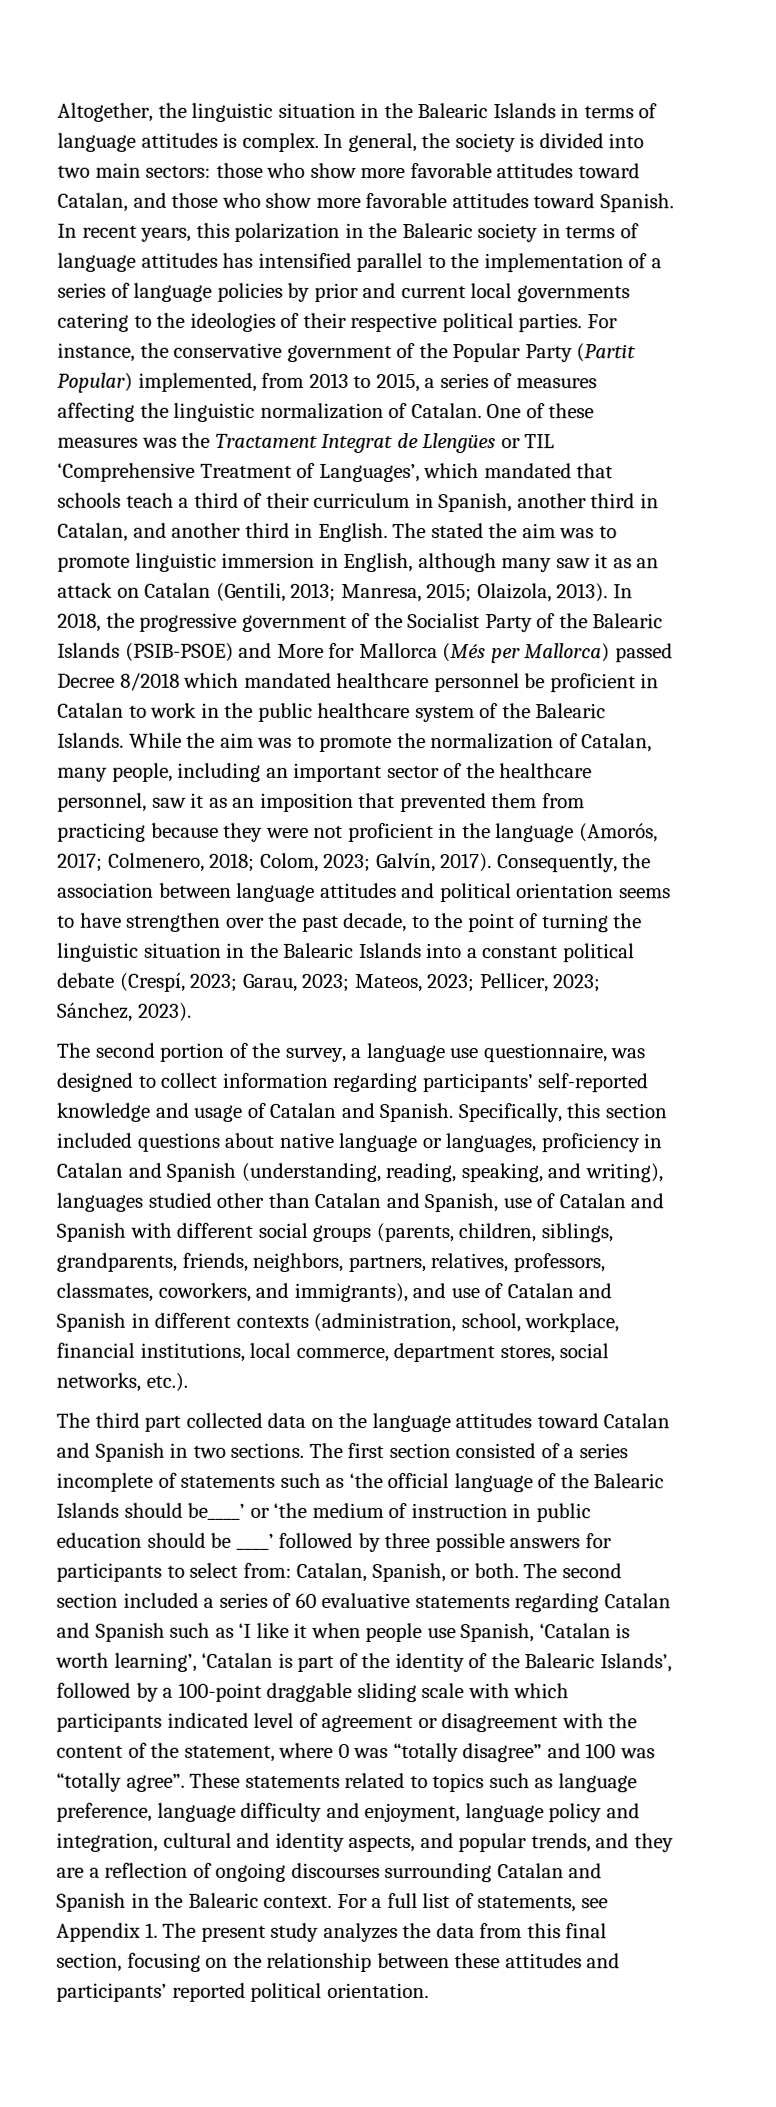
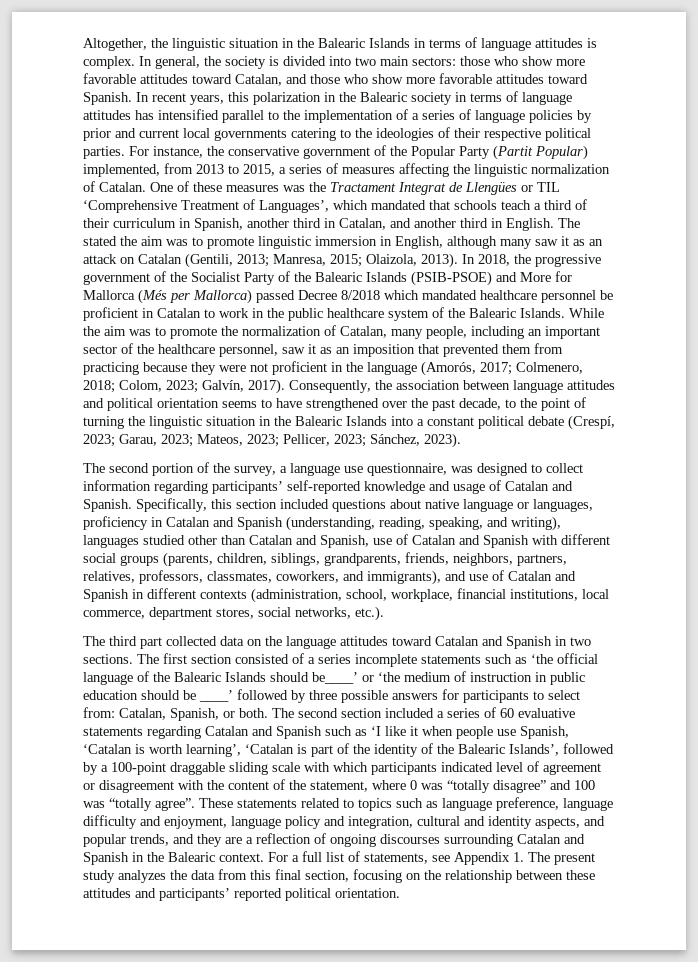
- Consequently, the association between language attitudes and political orientation seems to have strengthen over the past decade, to the point of turning the linguistic situation in the Balearic Islands into a constant political debate (Crespí, 2023; Garau, 2023; Mateos, 2023; Pellicer, 2023; Sánchez, 2023).
+ Consequently, the association between language attitudes and political orientation seems to have strengthened over the past decade, to the point of turning the linguistic situation in the Balearic Islands into a constant political debate (Crespí, 2023; Garau, 2023; Mateos, 2023; Pellicer, 2023; Sánchez, 2023).
- The first section consisted of a series incomplete of statements such as ‘the official language of the Balearic Islands should be____’ or ‘the medium of instruction in public education should be ____’ followed by three possible answers for participants to select from: Catalan, Spanish, or both.
+ The first section consisted of a series incomplete statements such as ‘the official language of the Balearic Islands should be____’ or ‘the medium of instruction in public education should be ____’ followed by three possible answers for participants to select from: Catalan, Spanish, or both.

